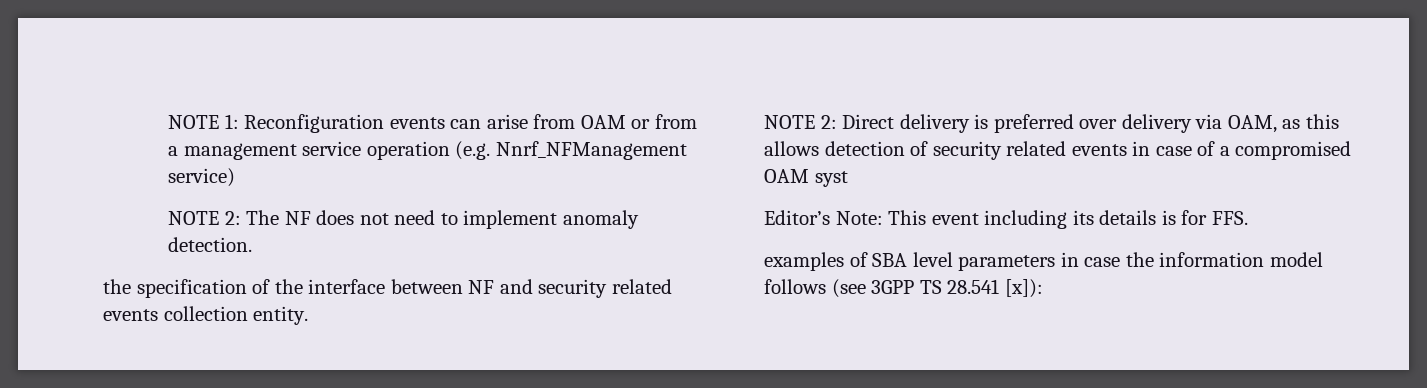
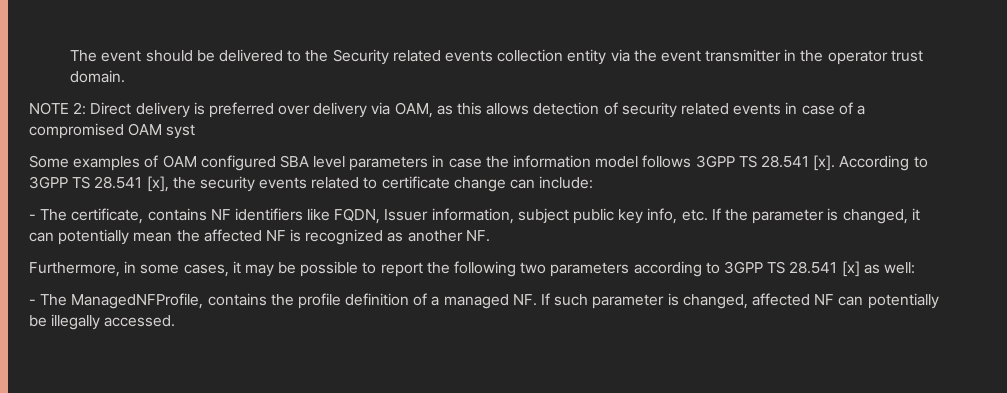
- NOTE 1: Reconfiguration events can arise from OAM or from a management service operation (e.g. Nnrf_NFManagement service)
- NOTE 2: The NF does not need to implement anomaly detection.
- the specification of the interface between NF and security related events collection entity.
+ The event should be delivered to the Security related events collection entity via the event transmitter in the operator trust domain.
- Editor’s Note: This event including its details is for FFS.
- examples of SBA level parameters in case the information model follows (see 3GPP TS 28.541 [x]):
+ Some examples of OAM configured SBA level parameters in case the information model follows 3GPP TS 28.541 [x]. According to 3GPP TS 28.541 [x], the security events related to certificate change can include:
+ - The certificate, contains NF identifiers like FQDN, Issuer information, subject public key info, etc. If the parameter is changed, it can potentially mean the affected NF is recognized as another NF.
+ Furthermore, in some cases, it may be possible to report the following two parameters according to 3GPP TS 28.541 [x] as well:
+ - The ManagedNFProfile, contains the profile definition of a managed NF. If such parameter is changed, affected NF can potentially be illegally accessed.

